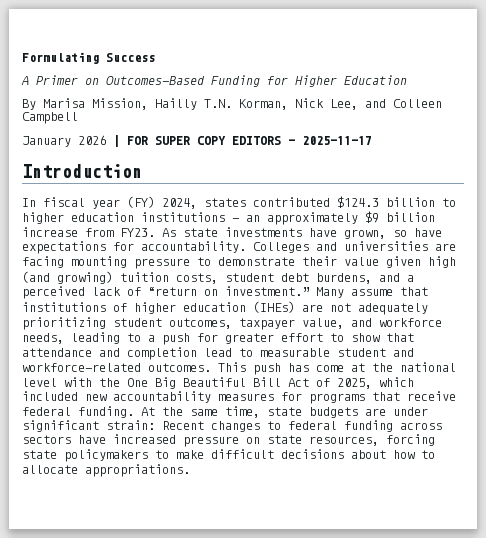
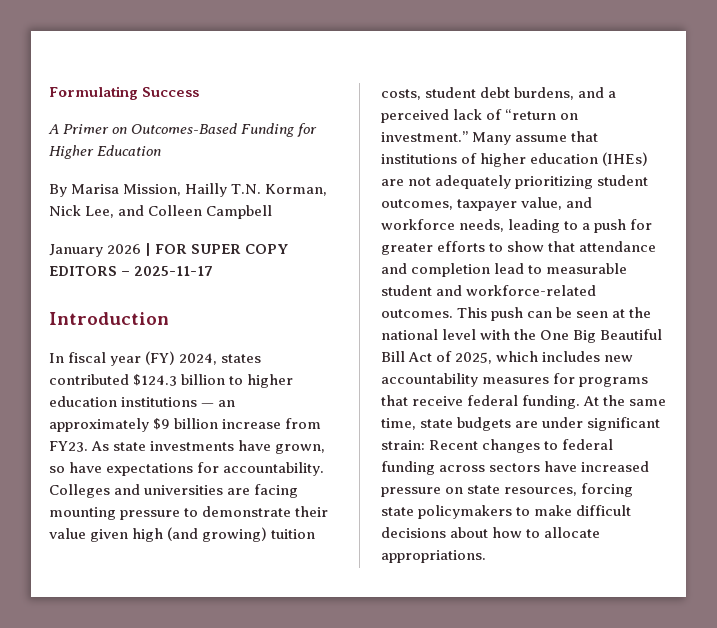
- Many assume that institutions of higher education (IHEs) are not adequately prioritizing student outcomes, taxpayer value, and workforce needs, leading to a push for greater effort to show that attendance and completion lead to measurable student and workforce-related outcomes.
+ Many assume that institutions of higher education (IHEs) are not adequately prioritizing student outcomes, taxpayer value, and workforce needs, leading to a push for greater efforts to show that attendance and completion lead to measurable student and workforce-related outcomes.
- This push has come at the national level with the One Big Beautiful Bill Act of 2025, which included new accountability measures for programs that receive federal funding.
+ This push can be seen at the national level with the One Big Beautiful Bill Act of 2025, which includes new accountability measures for programs that receive federal funding.

